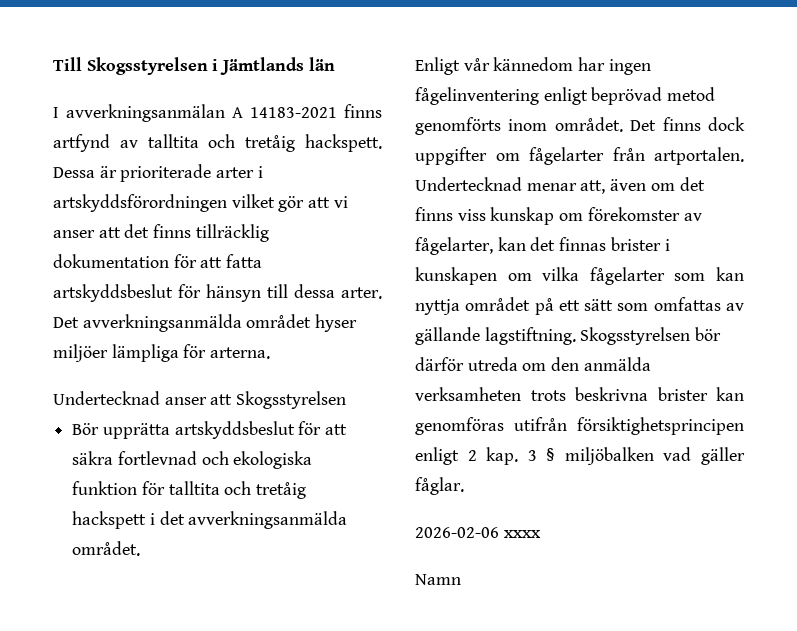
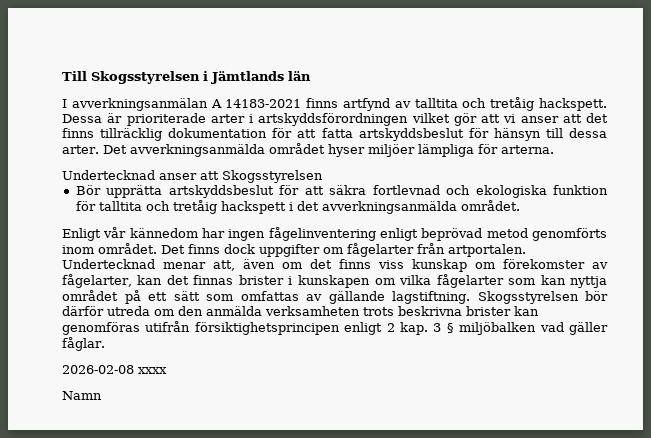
- 2026-02-06 xxxx
+ 2026-02-08 xxxx

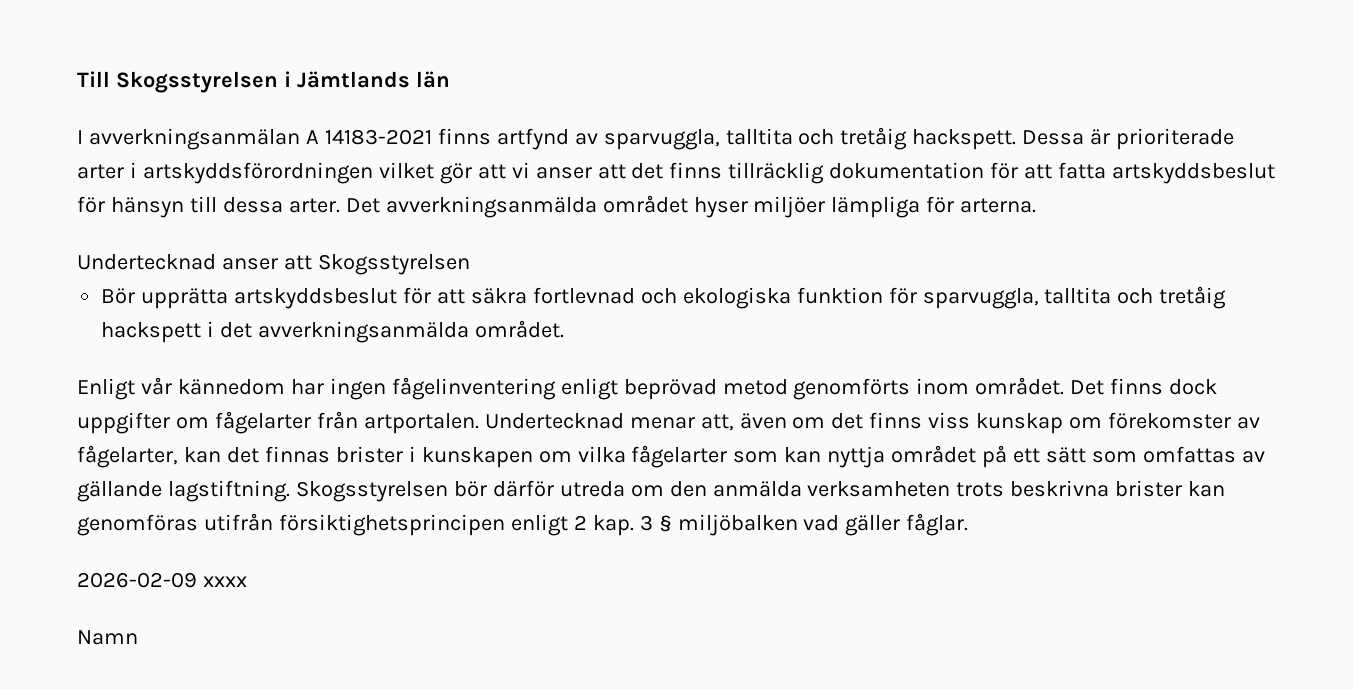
- I avverkningsanmälan A 14183-2021 finns artfynd av talltita och tretåig hackspett.
+ I avverkningsanmälan A 14183-2021 finns artfynd av sparvuggla, talltita och tretåig hackspett.
- Bör upprätta artskyddsbeslut för att säkra fortlevnad och ekologiska funktion för talltita och tretåig hackspett i det avverkningsanmälda området.
+ Bör upprätta artskyddsbeslut för att säkra fortlevnad och ekologiska funktion för sparvuggla, talltita och tretåig hackspett i det avverkningsanmälda området.
- 2026-02-08 xxxx
+ 2026-02-09 xxxx

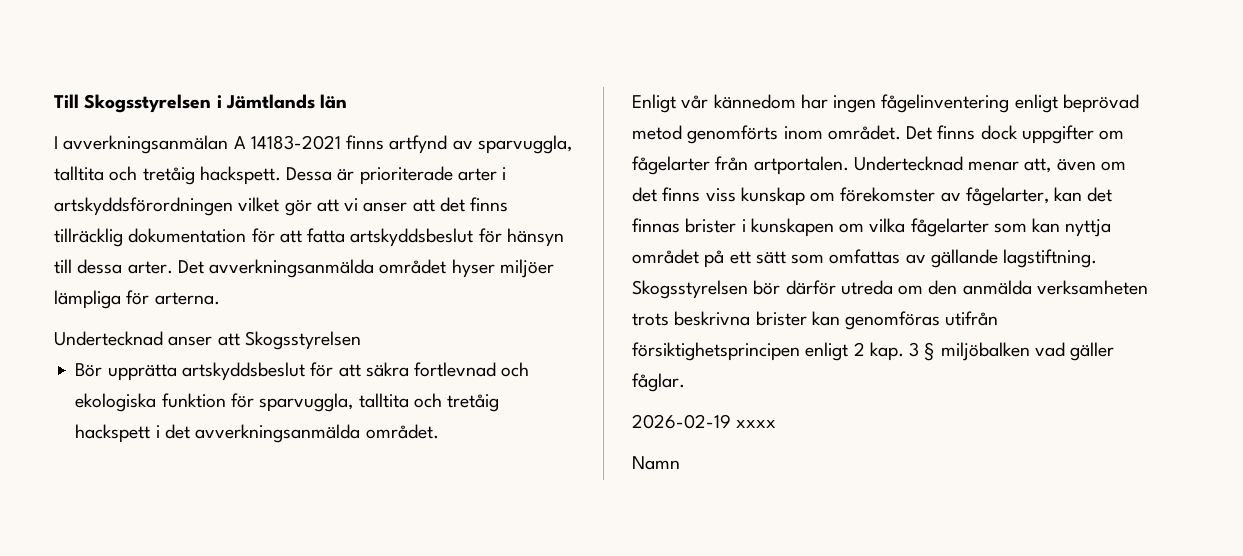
- 2026-02-09 xxxx
+ 2026-02-19 xxxx

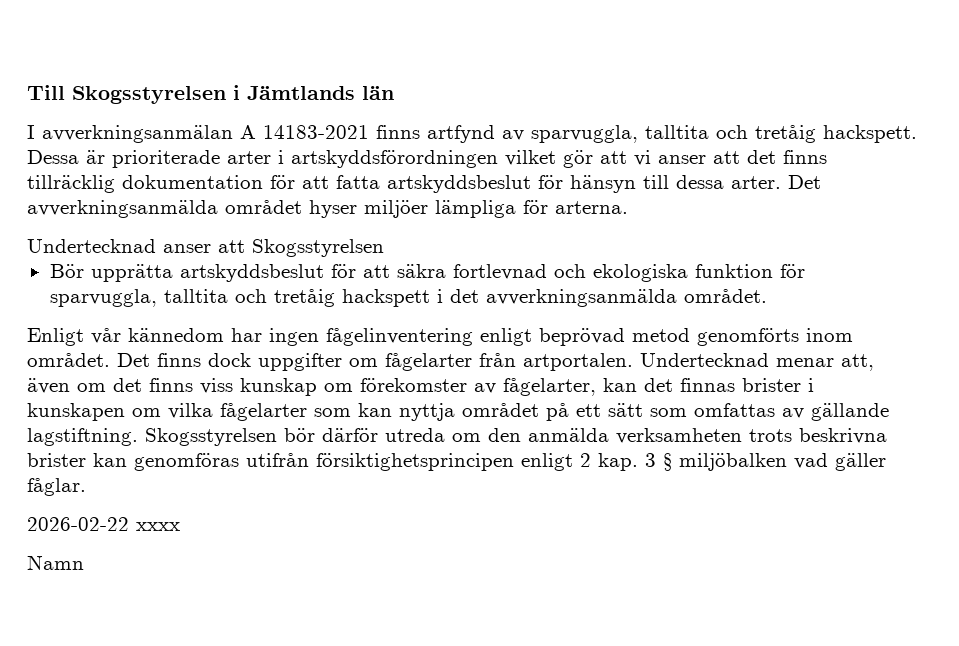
- 2026-02-19 xxxx
+ 2026-02-22 xxxx

